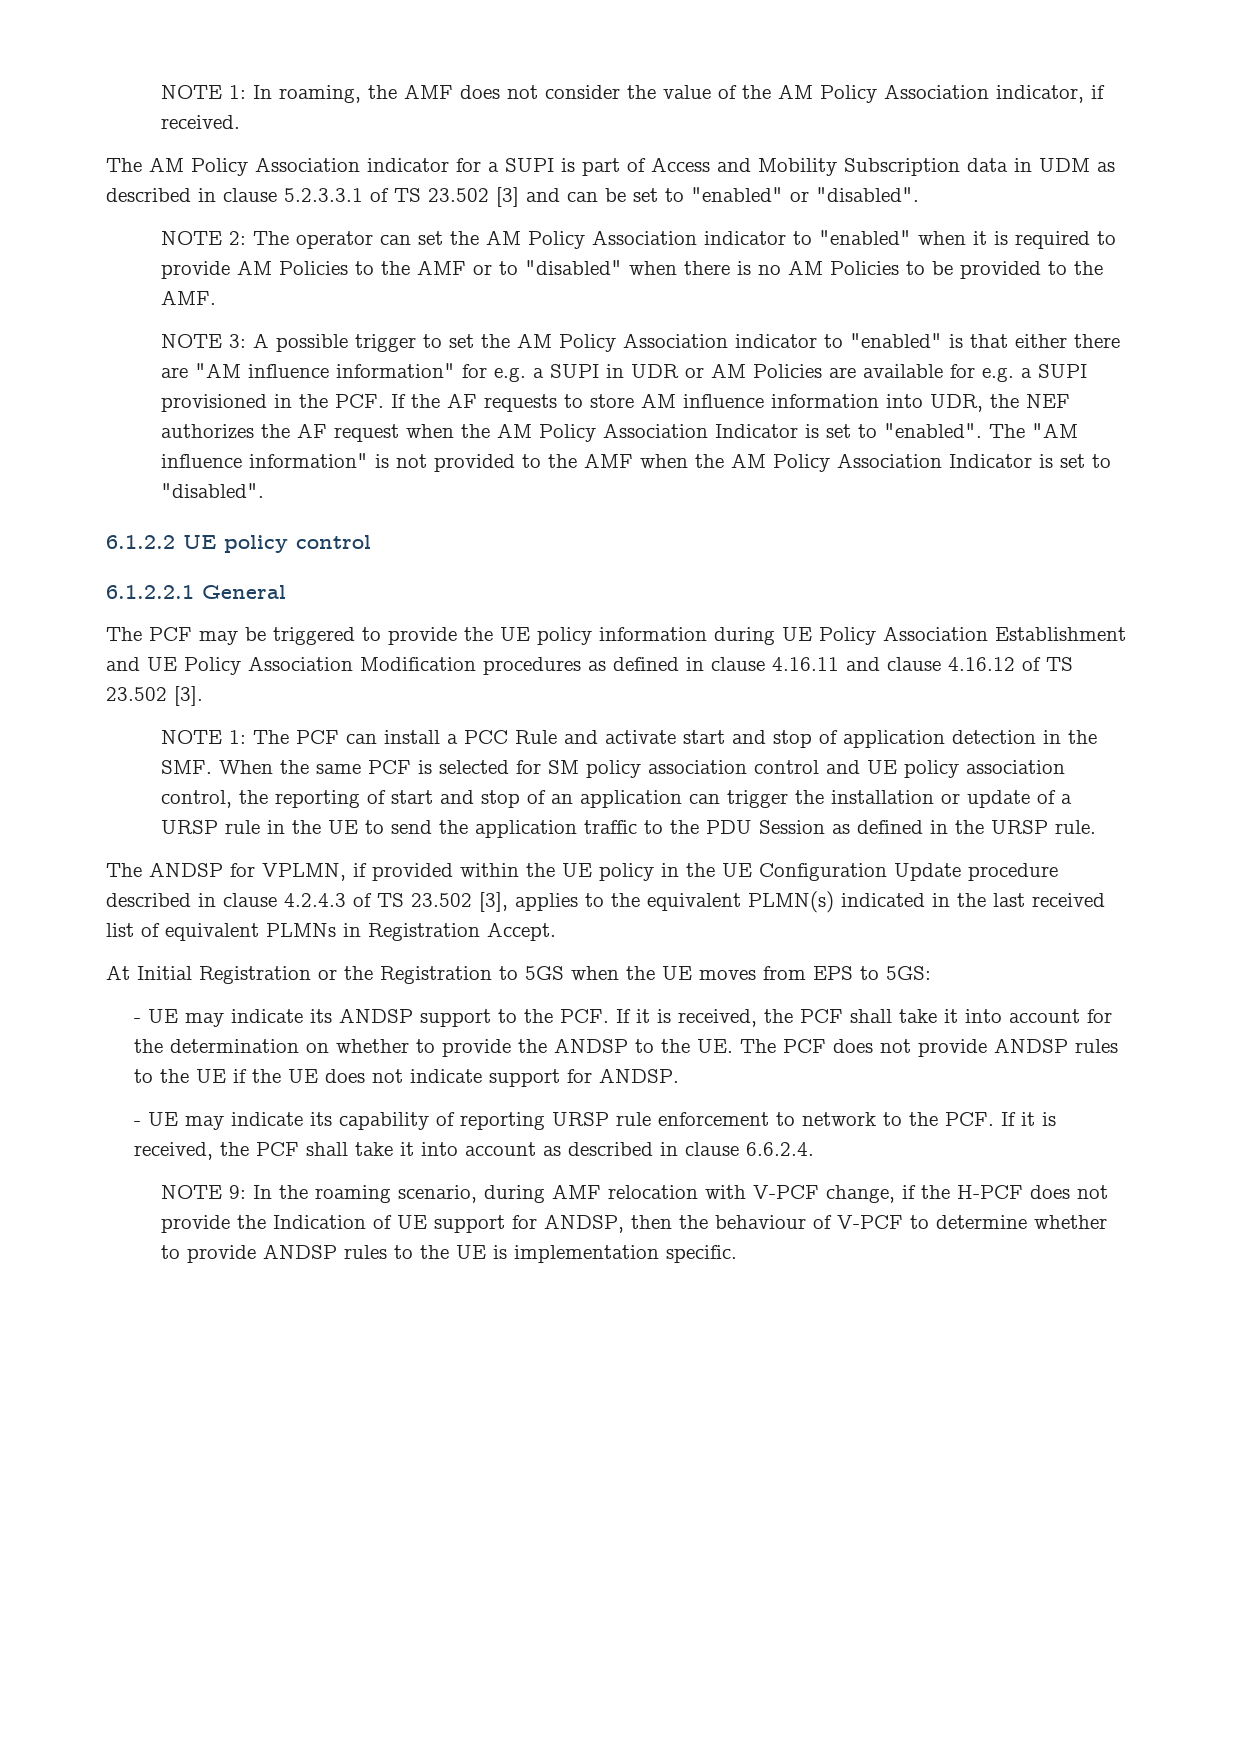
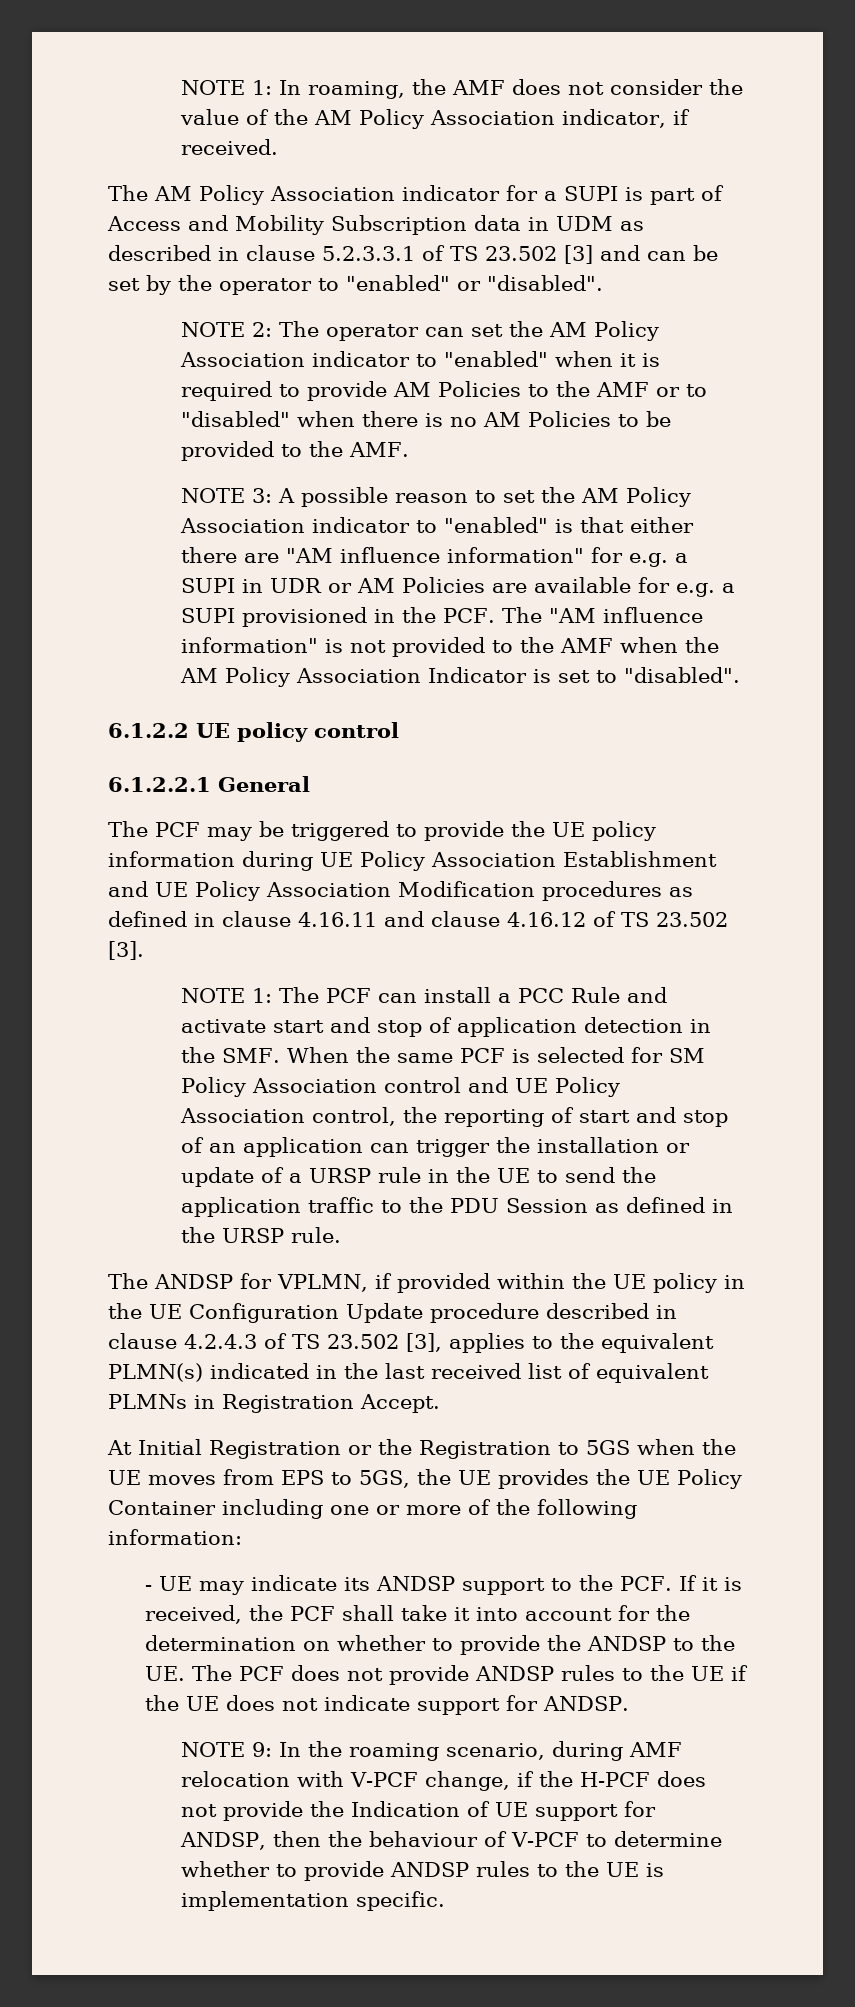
- The AM Policy Association indicator for a SUPI is part of Access and Mobility Subscription data in UDM as described in clause 5.2.3.3.1 of TS 23.502 [3] and can be set to "enabled" or "disabled".
+ The AM Policy Association indicator for a SUPI is part of Access and Mobility Subscription data in UDM as described in clause 5.2.3.3.1 of TS 23.502 [3] and can be set by the operator to "enabled" or "disabled".
- NOTE 3: A possible trigger to set the AM Policy Association indicator to "enabled" is that either there are "AM influence information" for e.g. a SUPI in UDR or AM Policies are available for e.g. a SUPI provisioned in the PCF. If the AF requests to store AM influence information into UDR, the NEF authorizes the AF request when the AM Policy Association Indicator is set to "enabled". The "AM influence information" is not provided to the AMF when the AM Policy Association Indicator is set to "disabled".
+ NOTE 3: A possible reason to set the AM Policy Association indicator to "enabled" is that either there are "AM influence information" for e.g. a SUPI in UDR or AM Policies are available for e.g. a SUPI provisioned in the PCF. The "AM influence information" is not provided to the AMF when the AM Policy Association Indicator is set to "disabled".
- The PCF can install a PCC Rule and activate start and stop of application detection in the SMF. When the same PCF is selected for SM policy association control and UE policy association control, the reporting of start and stop of an application can trigger the installation or update of a URSP rule in the UE to send the application traffic to the PDU Session as defined in the URSP rule.
+ The PCF can install a PCC Rule and activate start and stop of application detection in the SMF. When the same PCF is selected for SM Policy Association control and UE Policy Association control, the reporting of start and stop of an application can trigger the installation or update of a URSP rule in the UE to send the application traffic to the PDU Session as defined in the URSP rule.
- At Initial Registration or the Registration to 5GS when the UE moves from EPS to 5GS:
+ At Initial Registration or the Registration to 5GS when the UE moves from EPS to 5GS, the UE provides the UE Policy Container including one or more of the following information:
- - UE may indicate its capability of reporting URSP rule enforcement to network to the PCF. If it is received, the PCF shall take it into account as described in clause 6.6.2.4.

